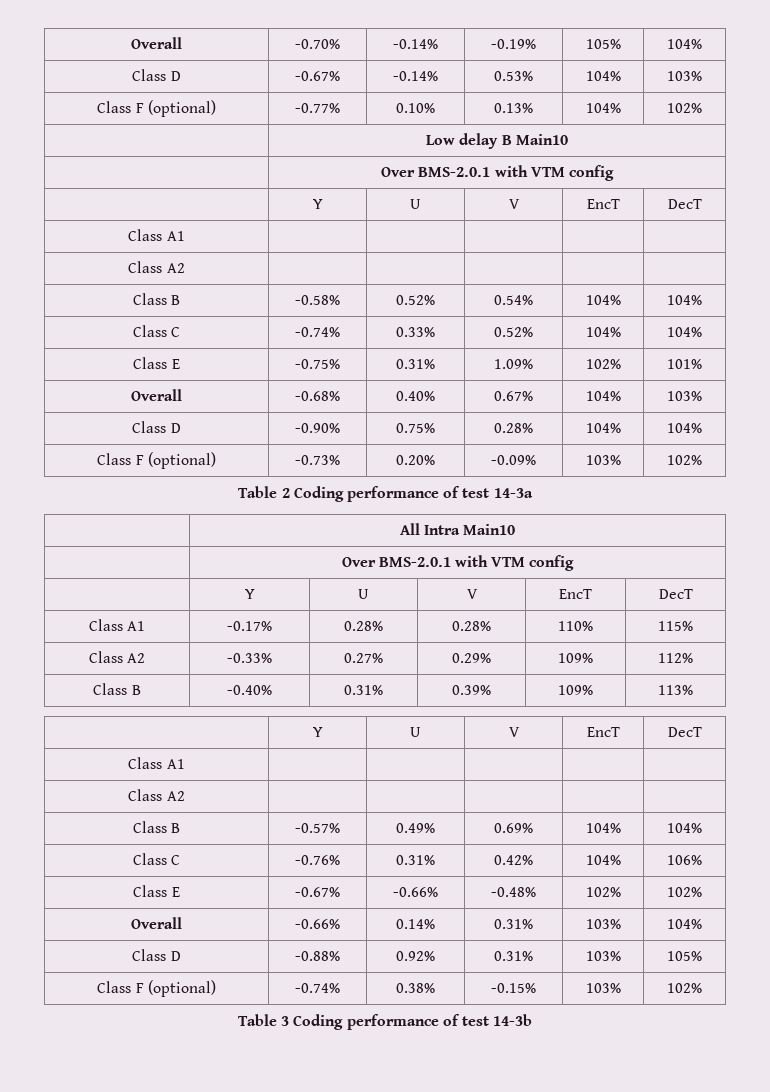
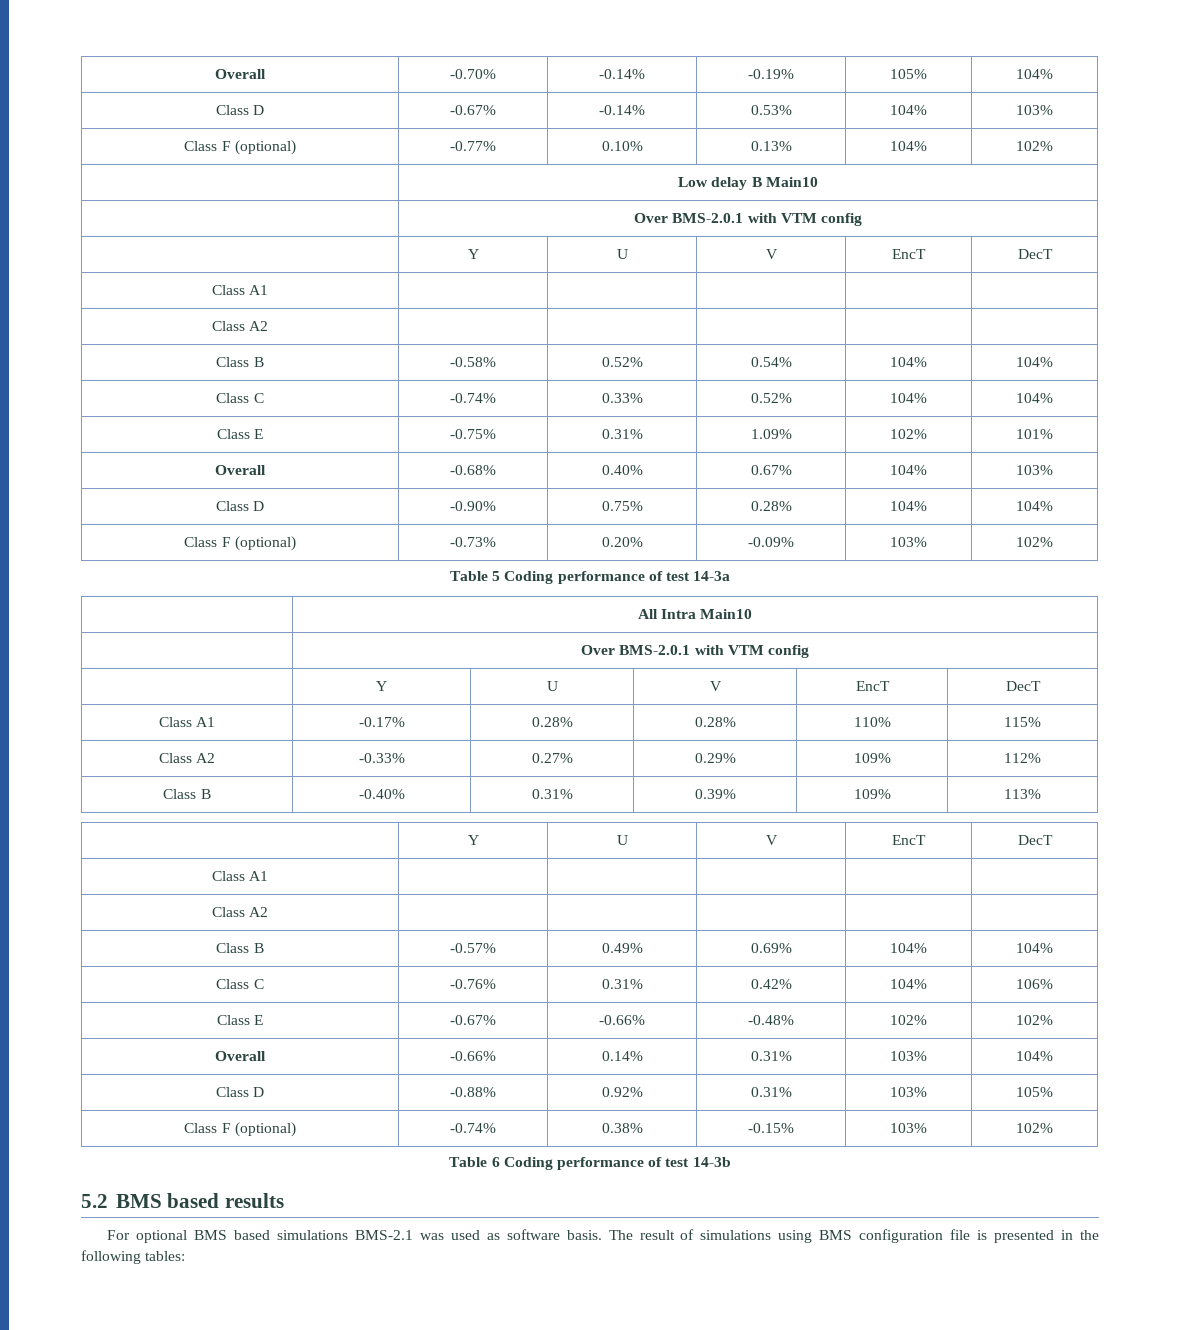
- Table 2 Coding performance of test 14-3a
+ Table 5 Coding performance of test 14-3a
- Table 3 Coding performance of test 14-3b
+ Table 6 Coding performance of test 14-3b
+ 5.2 BMS based results
+ For optional BMS based simulations BMS-2.1 was used as software basis. The result of simulations using BMS configuration file is presented in the following tables:

